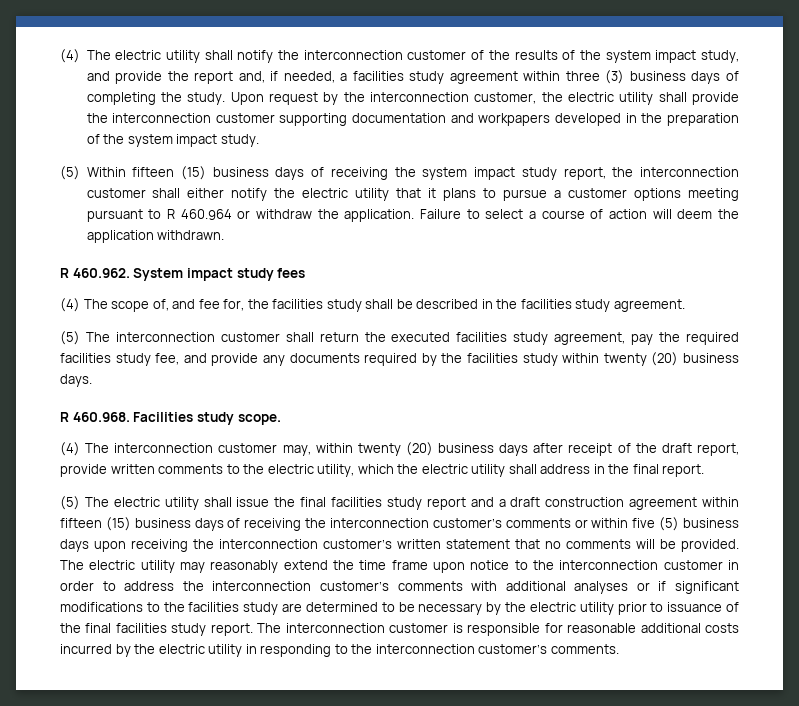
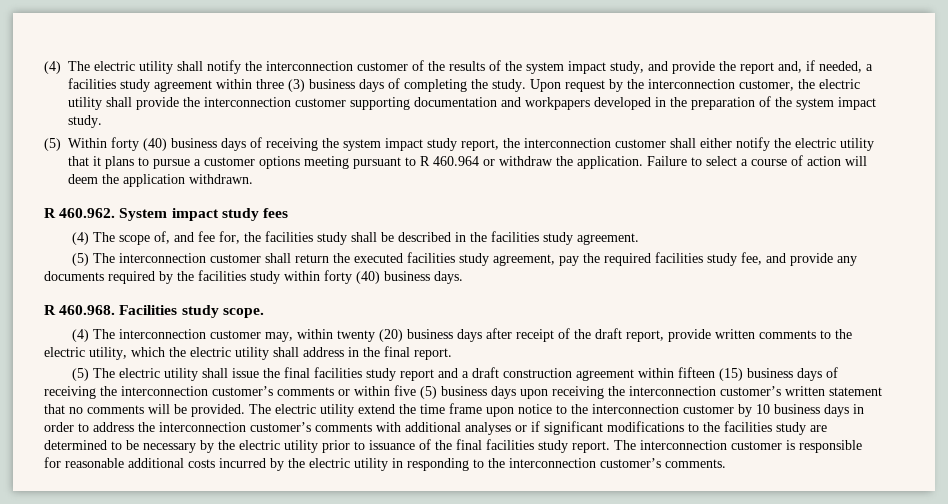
- (5) Within fifteen (15) business days of receiving the system impact study report, the interconnection customer shall either notify the electric utility that it plans to pursue a customer options meeting pursuant to R 460.964 or withdraw the application.
+ (5) Within forty (40) business days of receiving the system impact study report, the interconnection customer shall either notify the electric utility that it plans to pursue a customer options meeting pursuant to R 460.964 or withdraw the application.
- (5) The interconnection customer shall return the executed facilities study agreement, pay the required facilities study fee, and provide any documents required by the facilities study within twenty (20) business days.
+ (5) The interconnection customer shall return the executed facilities study agreement, pay the required facilities study fee, and provide any documents required by the facilities study within forty (40) business days.
- The electric utility may reasonably extend the time frame upon notice to the interconnection customer in order to address the interconnection customer’s comments with additional analyses or if significant modifications to the facilities study are determined to be necessary by the electric utility prior to issuance of the final facilities study report.
+ The electric utility extend the time frame upon notice to the interconnection customer by 10 business days in order to address the interconnection customer’s comments with additional analyses or if significant modifications to the facilities study are determined to be necessary by the electric utility prior to issuance of the final facilities study report.

